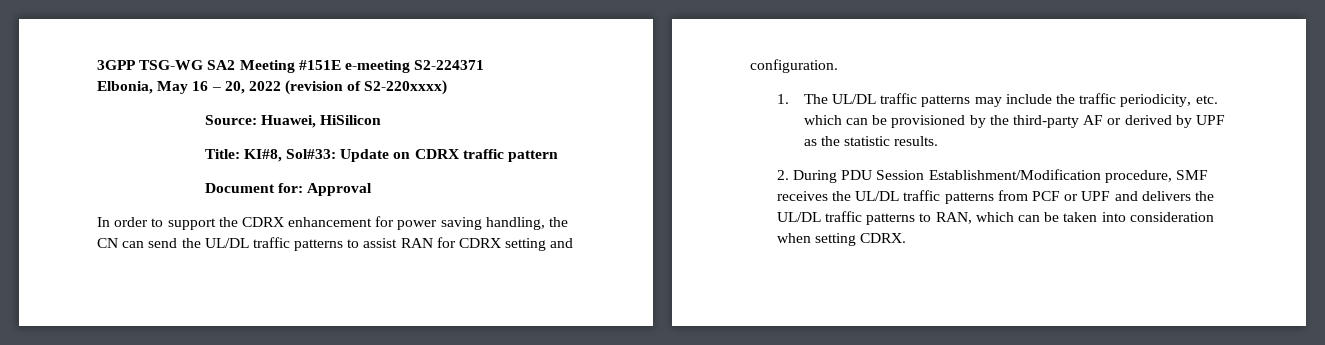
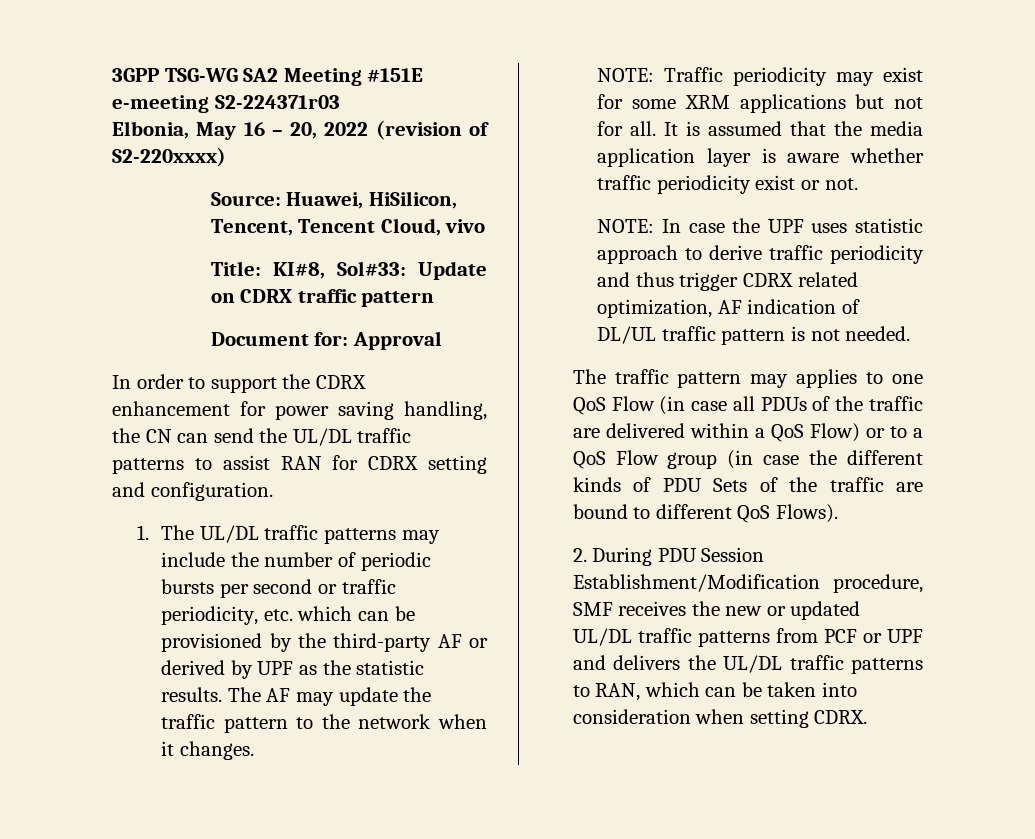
- 3GPP TSG-WG SA2 Meeting #151E e-meeting S2-224371
+ 3GPP TSG-WG SA2 Meeting #151E e-meeting S2-224371r03
- Source: Huawei, HiSilicon
+ Source: Huawei, HiSilicon, Tencent, Tencent Cloud, vivo
- 1. The UL/DL traffic patterns may include the traffic periodicity, etc. which can be provisioned by the third-party AF or derived by UPF as the statistic results.
+ 1. The UL/DL traffic patterns may include the number of periodic bursts per second or traffic periodicity, etc. which can be provisioned by the third-party AF or derived by UPF as the statistic results. The AF may update the traffic pattern to the network when it changes.
+ NOTE: Traffic periodicity may exist for some XRM applications but not for all. It is assumed that the media application layer is aware whether traffic periodicity exist or not.
+ NOTE: In case the UPF uses statistic approach to derive traffic periodicity and thus trigger CDRX related optimization, AF indication of DL/UL traffic pattern is not needed.
+ The traffic pattern may applies to one QoS Flow (in case all PDUs of the traffic are delivered within a QoS Flow) or to a QoS Flow group (in case the different kinds of PDU Sets of the traffic are bound to different QoS Flows).
- 2. During PDU Session Establishment/Modification procedure, SMF receives the UL/DL traffic patterns from PCF or UPF and delivers the UL/DL traffic patterns to RAN, which can be taken into consideration when setting CDRX.
+ 2. During PDU Session Establishment/Modification procedure, SMF receives the new or updated UL/DL traffic patterns from PCF or UPF and delivers the UL/DL traffic patterns to RAN, which can be taken into consideration when setting CDRX.

